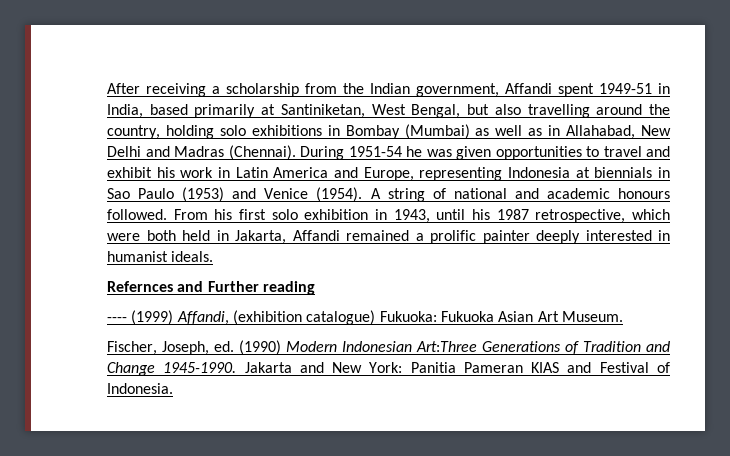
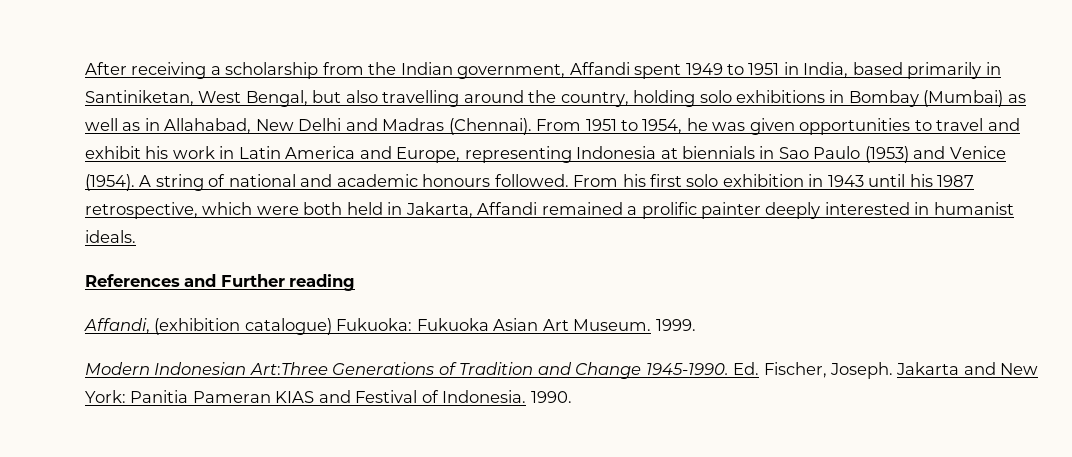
- After receiving a scholarship from the Indian government, Affandi spent 1949-51 in India, based primarily at Santiniketan, West Bengal, but also travelling around the country, holding solo exhibitions in Bombay (Mumbai) as well as in Allahabad, New Delhi and Madras (Chennai).
+ After receiving a scholarship from the Indian government, Affandi spent 1949 to 1951 in India, based primarily in Santiniketan, West Bengal, but also travelling around the country, holding solo exhibitions in Bombay (Mumbai) as well as in Allahabad, New Delhi and Madras (Chennai).
- During 1951-54 he was given opportunities to travel and exhibit his work in Latin America and Europe, representing Indonesia at biennials in Sao Paulo (1953) and Venice (1954).
+ From 1951 to 1954, he was given opportunities to travel and exhibit his work in Latin America and Europe, representing Indonesia at biennials in Sao Paulo (1953) and Venice (1954).
- From his first solo exhibition in 1943, until his 1987 retrospective, which were both held in Jakarta, Affandi remained a prolific painter deeply interested in humanist ideals.
+ From his first solo exhibition in 1943 until his 1987 retrospective, which were both held in Jakarta, Affandi remained a prolific painter deeply interested in humanist ideals.
- Refernces and Further reading
+ References and Further reading
- ---- (1999) Affandi, (exhibition catalogue) Fukuoka: Fukuoka Asian Art Museum.
- Fischer, Joseph, ed. (1990) Modern Indonesian Art:Three Generations of Tradition and Change 1945-1990.
+ Affandi, (exhibition catalogue) Fukuoka: Fukuoka Asian Art Museum. 1999.
+ Modern Indonesian Art:Three Generations of Tradition and Change 1945-1990.
+ Ed. Fischer, Joseph.
+ 1990.

